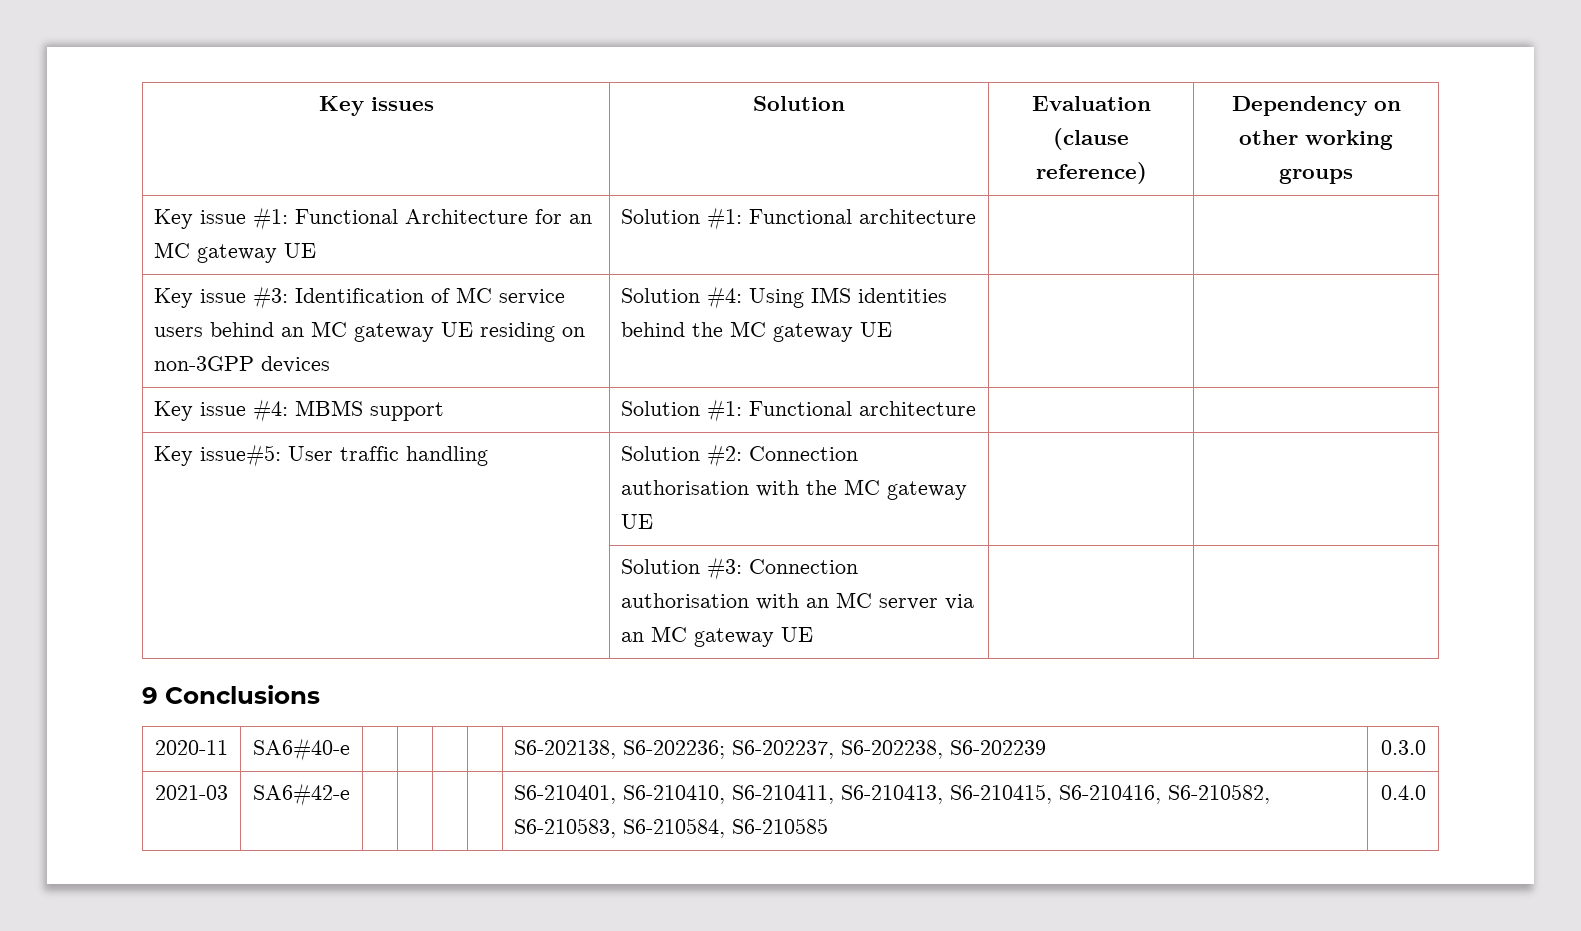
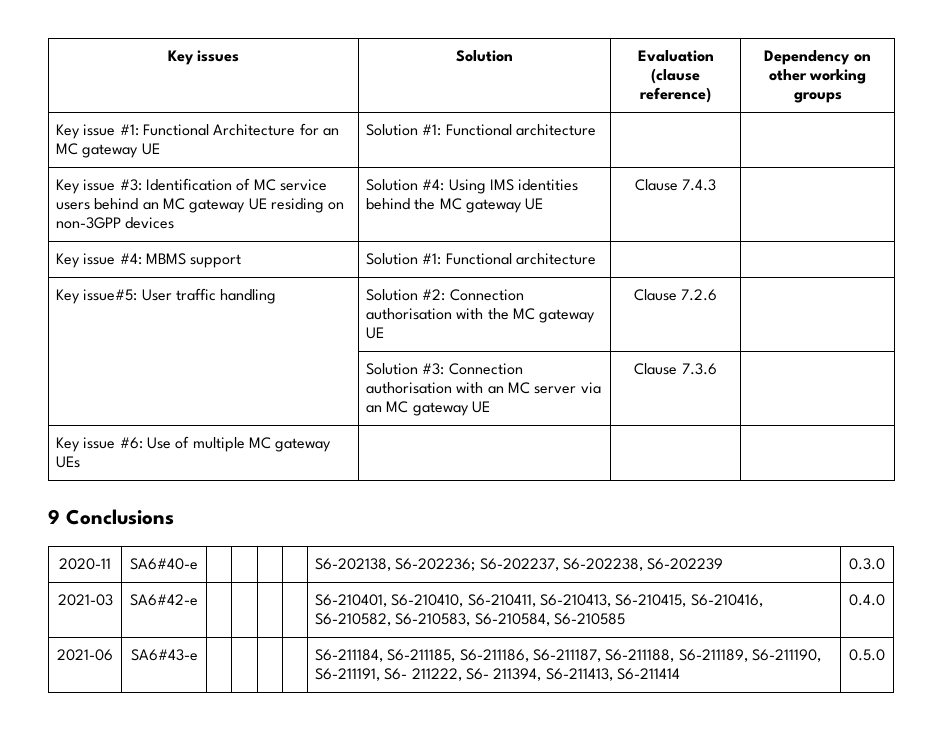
- Key issue #3: Identification of MC service users behind an MC gateway UE residing on non-3GPP devices | Solution #4: Using IMS identities behind the MC gateway UE | |
+ Key issue #3: Identification of MC service users behind an MC gateway UE residing on non-3GPP devices | Solution #4: Using IMS identities behind the MC gateway UE | Clause 7.4.3 |
- Key issue#5: User traffic handling | Solution #2: Connection authorisation with the MC gateway UE | |
+ Key issue#5: User traffic handling | Solution #2: Connection authorisation with the MC gateway UE | Clause 7.2.6 |
- | Solution #3: Connection authorisation with an MC server via an MC gateway UE | |
+ | Solution #3: Connection authorisation with an MC server via an MC gateway UE | Clause 7.3.6 |
+ Key issue #6: Use of multiple MC gateway UEs | | |
+ 2021-06 | SA6#43-e | | | | | S6-211184, S6-211185, S6-211186, S6-211187, S6-211188, S6-211189, S6-211190, S6-211191, S6- 211222, S6- 211394, S6-211413, S6-211414 | 0.5.0

